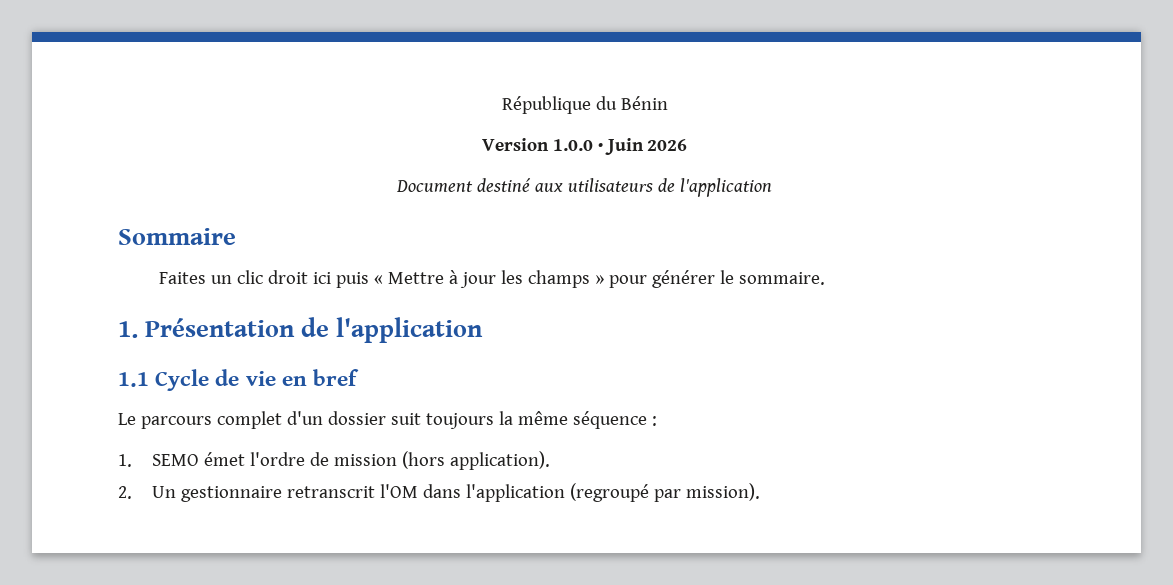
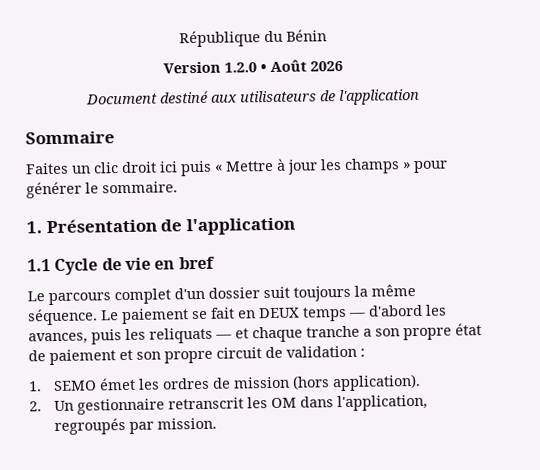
- Version 1.0.0 • Juin 2026
+ Version 1.2.0 • Août 2026
- Le parcours complet d'un dossier suit toujours la même séquence :
+ Le parcours complet d'un dossier suit toujours la même séquence. Le paiement se fait en DEUX temps — d'abord les avances, puis les reliquats — et chaque tranche a son propre état de paiement et son propre circuit de validation :
- 1. SEMO émet l'ordre de mission (hors application).
+ 1. SEMO émet les ordres de mission (hors application).
- 2. Un gestionnaire retranscrit l'OM dans l'application (regroupé par mission).
+ 2. Un gestionnaire retranscrit les OM dans l'application, regroupés par mission.

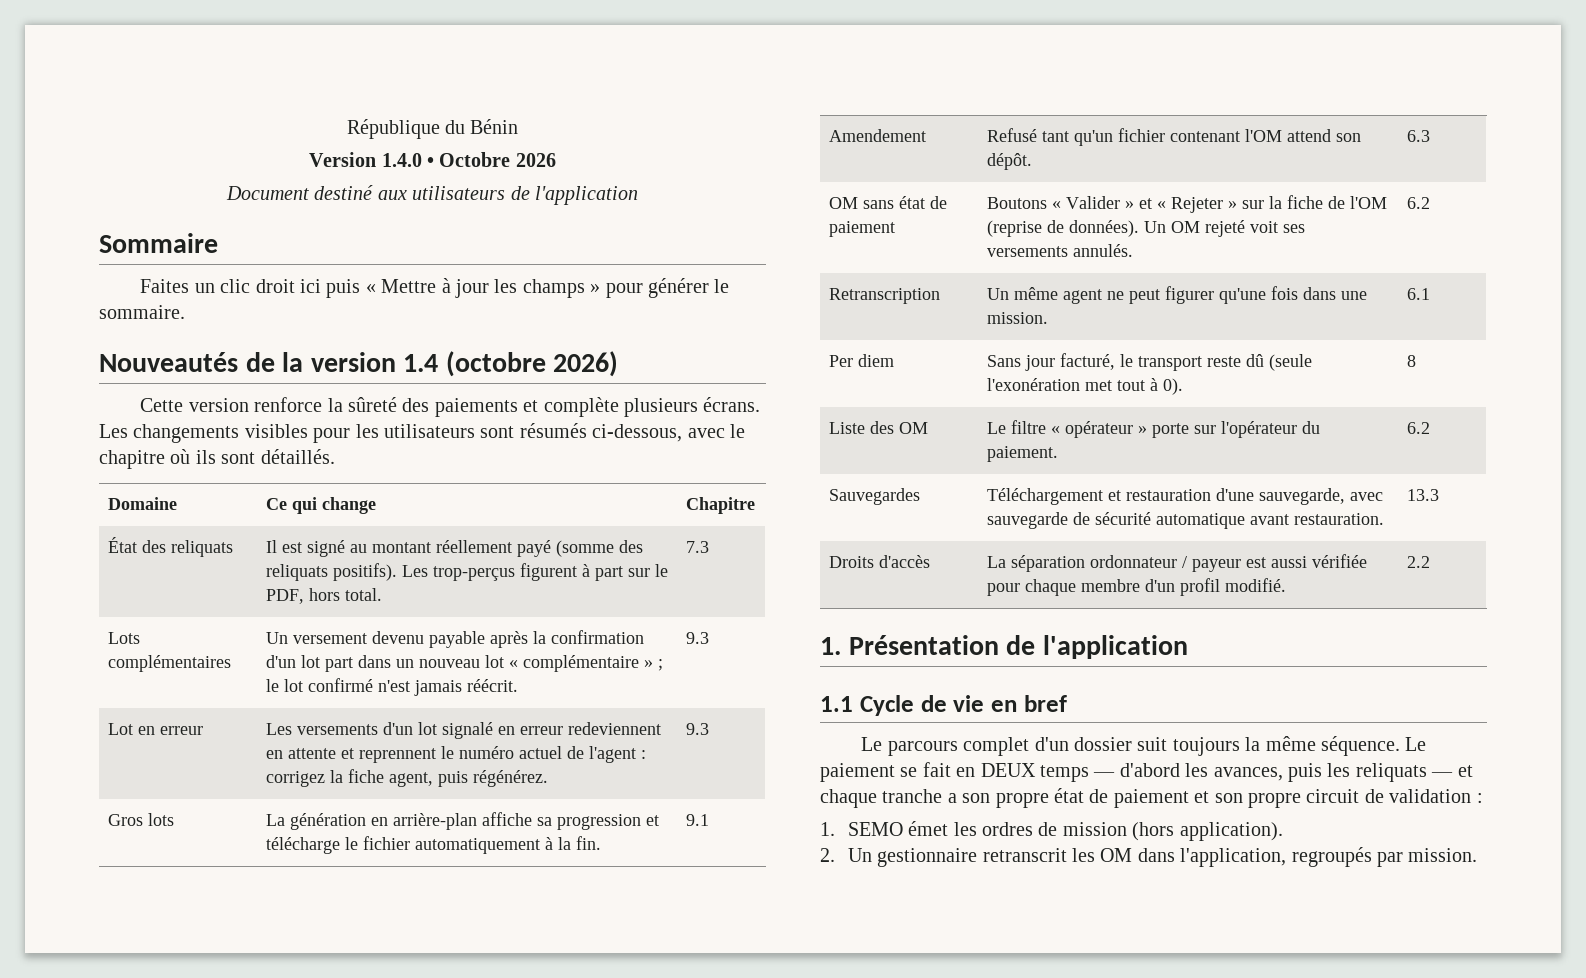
- Version 1.2.0 • Août 2026
+ Version 1.4.0 • Octobre 2026
+ Nouveautés de la version 1.4 (octobre 2026)
+ Cette version renforce la sûreté des paiements et complète plusieurs écrans. Les changements visibles pour les utilisateurs sont résumés ci-dessous, avec le chapitre où ils sont détaillés.
+ Domaine | Ce qui change | Chapitre
+ État des reliquats | Il est signé au montant réellement payé (somme des reliquats positifs). Les trop-perçus figurent à part sur le PDF, hors total. | 7.3
+ Lots complémentaires | Un versement devenu payable après la confirmation d'un lot part dans un nouveau lot « complémentaire » ; le lot confirmé n'est jamais réécrit. | 9.3
+ Lot en erreur | Les versements d'un lot signalé en erreur redeviennent en attente et reprennent le numéro actuel de l'agent : corrigez la fiche agent, puis régénérez. | 9.3
+ Gros lots | La génération en arrière-plan affiche sa progression et télécharge le fichier automatiquement à la fin. | 9.1
+ Amendement | Refusé tant qu'un fichier contenant l'OM attend son dépôt. | 6.3
+ OM sans état de paiement | Boutons « Valider » et « Rejeter » sur la fiche de l'OM (reprise de données). Un OM rejeté voit ses versements annulés. | 6.2
+ Retranscription | Un même agent ne peut figurer qu'une fois dans une mission. | 6.1
+ Per diem | Sans jour facturé, le transport reste dû (seule l'exonération met tout à 0). | 8
+ Liste des OM | Le filtre « opérateur » porte sur l'opérateur du paiement. | 6.2
+ Sauvegardes | Téléchargement et restauration d'une sauvegarde, avec sauvegarde de sécurité automatique avant restauration. | 13.3
+ Droits d'accès | La séparation ordonnateur / payeur est aussi vérifiée pour chaque membre d'un profil modifié. | 2.2

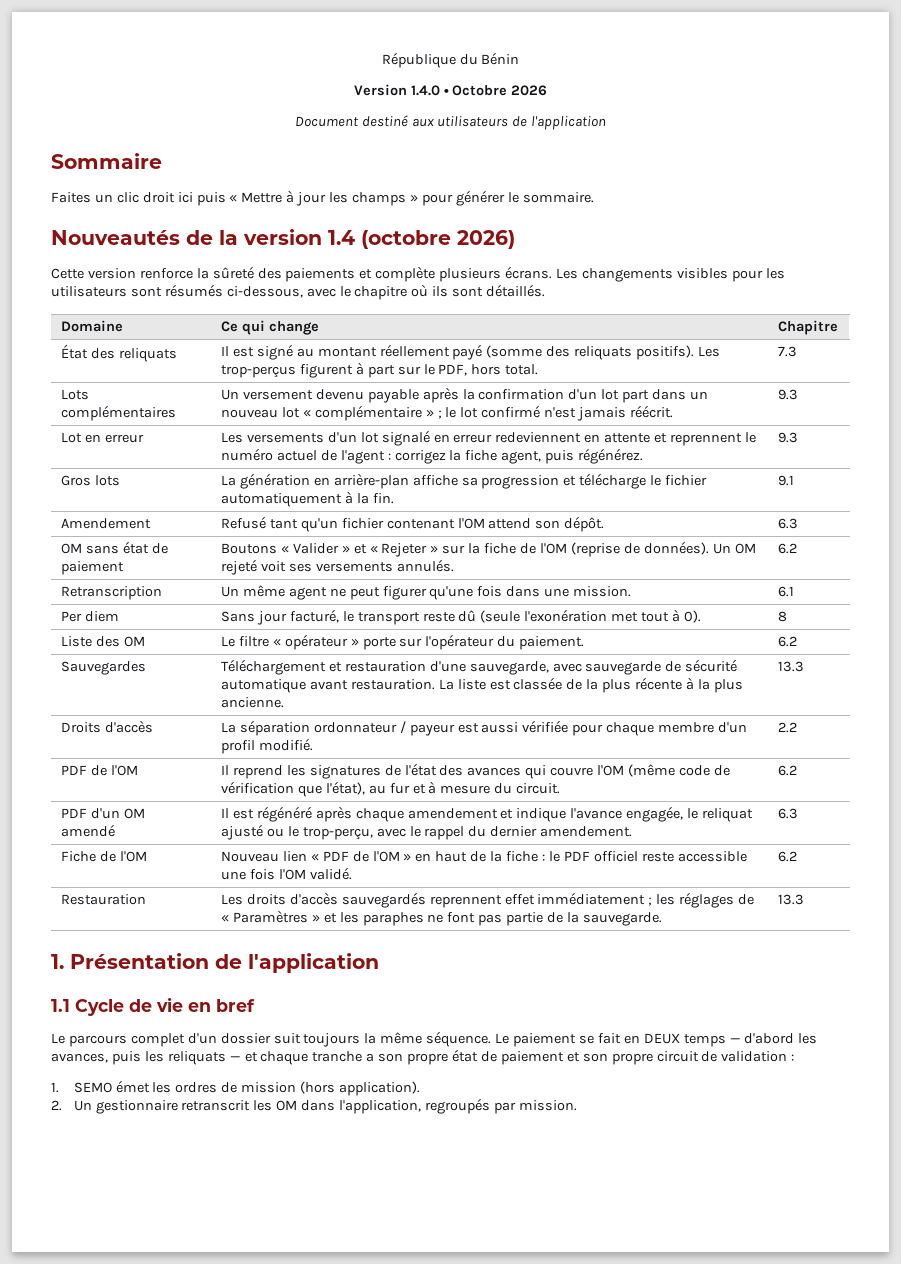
- Sauvegardes | Téléchargement et restauration d'une sauvegarde, avec sauvegarde de sécurité automatique avant restauration. | 13.3
+ Sauvegardes | Téléchargement et restauration d'une sauvegarde, avec sauvegarde de sécurité automatique avant restauration. La liste est classée de la plus récente à la plus ancienne. | 13.3
+ PDF de l'OM | Il reprend les signatures de l'état des avances qui couvre l'OM (même code de vérification que l'état), au fur et à mesure du circuit. | 6.2
+ PDF d'un OM amendé | Il est régénéré après chaque amendement et indique l'avance engagée, le reliquat ajusté ou le trop-perçu, avec le rappel du dernier amendement. | 6.3
+ Fiche de l'OM | Nouveau lien « PDF de l'OM » en haut de la fiche : le PDF officiel reste accessible une fois l'OM validé. | 6.2
+ Restauration | Les droits d'accès sauvegardés reprennent effet immédiatement ; les réglages de « Paramètres » et les paraphes ne font pas partie de la sauvegarde. | 13.3

